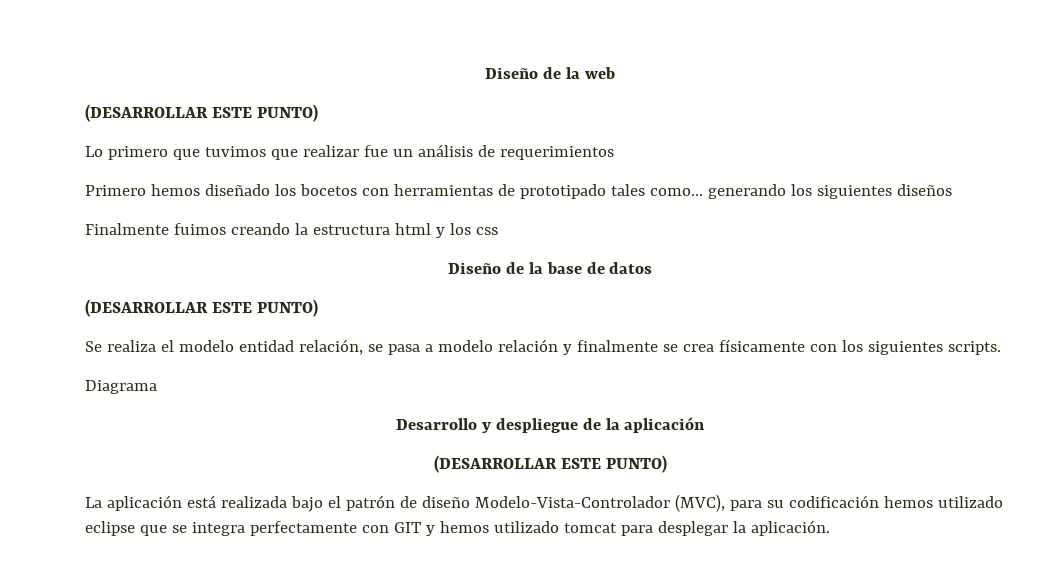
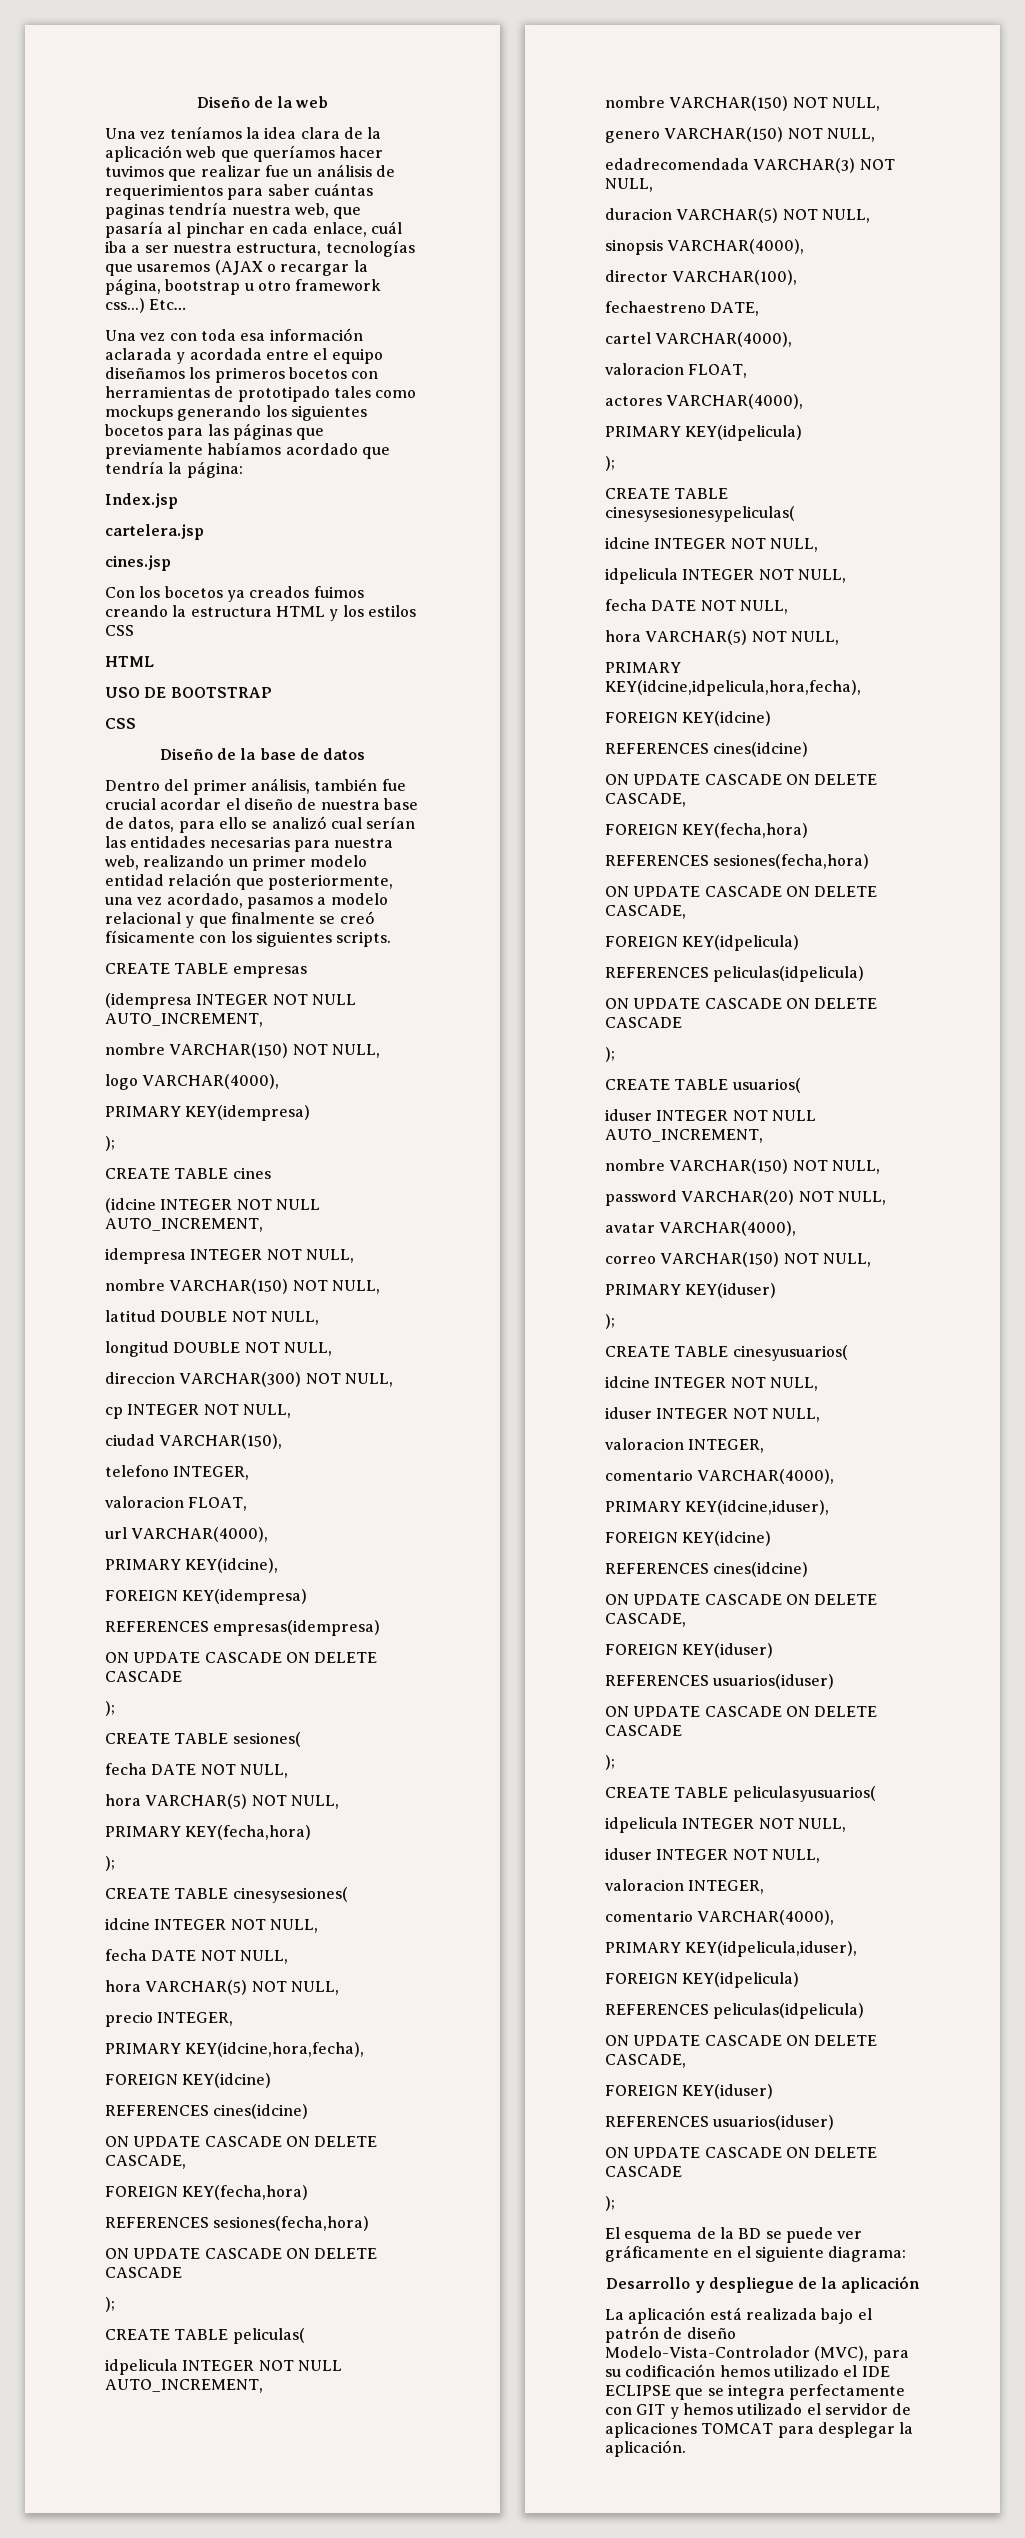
  Diseño de la web
- (DESARROLLAR ESTE PUNTO)
- Lo primero que tuvimos que realizar fue un análisis de requerimientos
- Primero hemos diseñado los bocetos con herramientas de prototipado tales como… generando los siguientes diseños
- Finalmente fuimos creando la estructura html y los css
+ Una vez teníamos la idea clara de la aplicación web que queríamos hacer tuvimos que realizar fue un análisis de requerimientos para saber cuántas paginas tendría nuestra web, que pasaría al pinchar en cada enlace, cuál iba a ser nuestra estructura, tecnologías que usaremos (AJAX o recargar la página, bootstrap u otro framework css...) Etc…
+ Una vez con toda esa información aclarada y acordada entre el equipo diseñamos los primeros bocetos con herramientas de prototipado tales como mockups generando los siguientes bocetos para las páginas que previamente habíamos acordado que tendría la página:
+ Index.jsp
+ cartelera.jsp
+ cines.jsp
+ Con los bocetos ya creados fuimos creando la estructura HTML y los estilos CSS
+ HTML
+ USO DE BOOTSTRAP
+ CSS
  Diseño de la base de datos
- (DESARROLLAR ESTE PUNTO)
- Se realiza el modelo entidad relación, se pasa a modelo relación y finalmente se crea físicamente con los siguientes scripts.
+ Dentro del primer análisis, también fue crucial acordar el diseño de nuestra base de datos, para ello se analizó cual serían las entidades necesarias para nuestra web, realizando un primer modelo entidad relación que posteriormente, una vez acordado, pasamos a modelo relacional y que finalmente se creó físicamente con los siguientes scripts.
- Diagrama
+ CREATE TABLE empresas
+ (idempresa INTEGER NOT NULL AUTO_INCREMENT,
+ nombre VARCHAR(150) NOT NULL,
+ logo VARCHAR(4000),
+ PRIMARY KEY(idempresa)
+ );
+ CREATE TABLE cines
+ (idcine INTEGER NOT NULL AUTO_INCREMENT,
+ idempresa INTEGER NOT NULL,
+ nombre VARCHAR(150) NOT NULL,
+ latitud DOUBLE NOT NULL,
+ longitud DOUBLE NOT NULL,
+ direccion VARCHAR(300) NOT NULL,
+ cp INTEGER NOT NULL,
+ ciudad VARCHAR(150),
+ telefono INTEGER,
+ valoracion FLOAT,
+ url VARCHAR(4000),
+ PRIMARY KEY(idcine),
+ FOREIGN KEY(idempresa)
+ REFERENCES empresas(idempresa)
+ ON UPDATE CASCADE ON DELETE CASCADE
+ );
+ CREATE TABLE sesiones(
+ fecha DATE NOT NULL,
+ hora VARCHAR(5) NOT NULL,
+ PRIMARY KEY(fecha,hora)
+ );
+ CREATE TABLE cinesysesiones(
+ idcine INTEGER NOT NULL,
+ fecha DATE NOT NULL,
+ hora VARCHAR(5) NOT NULL,
+ precio INTEGER,
+ PRIMARY KEY(idcine,hora,fecha),
+ FOREIGN KEY(idcine)
+ REFERENCES cines(idcine)
+ ON UPDATE CASCADE ON DELETE CASCADE,
+ FOREIGN KEY(fecha,hora)
+ REFERENCES sesiones(fecha,hora)
+ ON UPDATE CASCADE ON DELETE CASCADE
+ );
+ CREATE TABLE peliculas(
+ idpelicula INTEGER NOT NULL AUTO_INCREMENT,
+ nombre VARCHAR(150) NOT NULL,
+ genero VARCHAR(150) NOT NULL,
+ edadrecomendada VARCHAR(3) NOT NULL,
+ duracion VARCHAR(5) NOT NULL,
+ sinopsis VARCHAR(4000),
+ director VARCHAR(100),
+ fechaestreno DATE,
+ cartel VARCHAR(4000),
+ valoracion FLOAT,
+ actores VARCHAR(4000),
+ PRIMARY KEY(idpelicula)
+ );
+ CREATE TABLE cinesysesionesypeliculas(
+ idcine INTEGER NOT NULL,
+ idpelicula INTEGER NOT NULL,
+ fecha DATE NOT NULL,
+ hora VARCHAR(5) NOT NULL,
+ PRIMARY KEY(idcine,idpelicula,hora,fecha),
+ FOREIGN KEY(idcine)
+ REFERENCES cines(idcine)
+ ON UPDATE CASCADE ON DELETE CASCADE,
+ FOREIGN KEY(fecha,hora)
+ REFERENCES sesiones(fecha,hora)
+ ON UPDATE CASCADE ON DELETE CASCADE,
+ FOREIGN KEY(idpelicula)
+ REFERENCES peliculas(idpelicula)
+ ON UPDATE CASCADE ON DELETE CASCADE
+ );
+ CREATE TABLE usuarios(
+ iduser INTEGER NOT NULL AUTO_INCREMENT,
+ nombre VARCHAR(150) NOT NULL,
+ password VARCHAR(20) NOT NULL,
+ avatar VARCHAR(4000),
+ correo VARCHAR(150) NOT NULL,
+ PRIMARY KEY(iduser)
+ );
+ CREATE TABLE cinesyusuarios(
+ idcine INTEGER NOT NULL,
+ iduser INTEGER NOT NULL,
+ valoracion INTEGER,
+ comentario VARCHAR(4000),
+ PRIMARY KEY(idcine,iduser),
+ FOREIGN KEY(idcine)
+ REFERENCES cines(idcine)
+ ON UPDATE CASCADE ON DELETE CASCADE,
+ FOREIGN KEY(iduser)
+ REFERENCES usuarios(iduser)
+ ON UPDATE CASCADE ON DELETE CASCADE
+ );
+ CREATE TABLE peliculasyusuarios(
+ idpelicula INTEGER NOT NULL,
+ iduser INTEGER NOT NULL,
+ valoracion INTEGER,
+ comentario VARCHAR(4000),
+ PRIMARY KEY(idpelicula,iduser),
+ FOREIGN KEY(idpelicula)
+ REFERENCES peliculas(idpelicula)
+ ON UPDATE CASCADE ON DELETE CASCADE,
+ FOREIGN KEY(iduser)
+ REFERENCES usuarios(iduser)
+ ON UPDATE CASCADE ON DELETE CASCADE
+ );
+ El esquema de la BD se puede ver gráficamente en el siguiente diagrama:
  Desarrollo y despliegue de la aplicación
- (DESARROLLAR ESTE PUNTO)
- La aplicación está realizada bajo el patrón de diseño Modelo-Vista-Controlador (MVC), para su codificación hemos utilizado eclipse que se integra perfectamente con GIT y hemos utilizado tomcat para desplegar la aplicación.
+ La aplicación está realizada bajo el patrón de diseño Modelo-Vista-Controlador (MVC), para su codificación hemos utilizado el IDE ECLIPSE que se integra perfectamente con GIT y hemos utilizado el servidor de aplicaciones TOMCAT para desplegar la aplicación.

